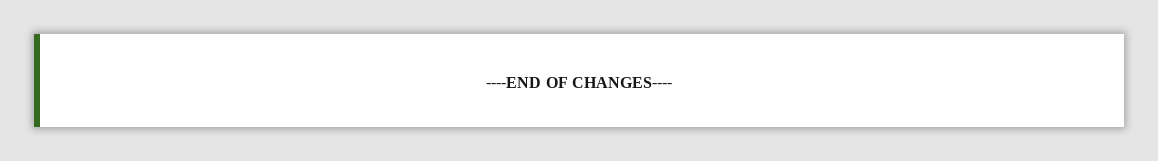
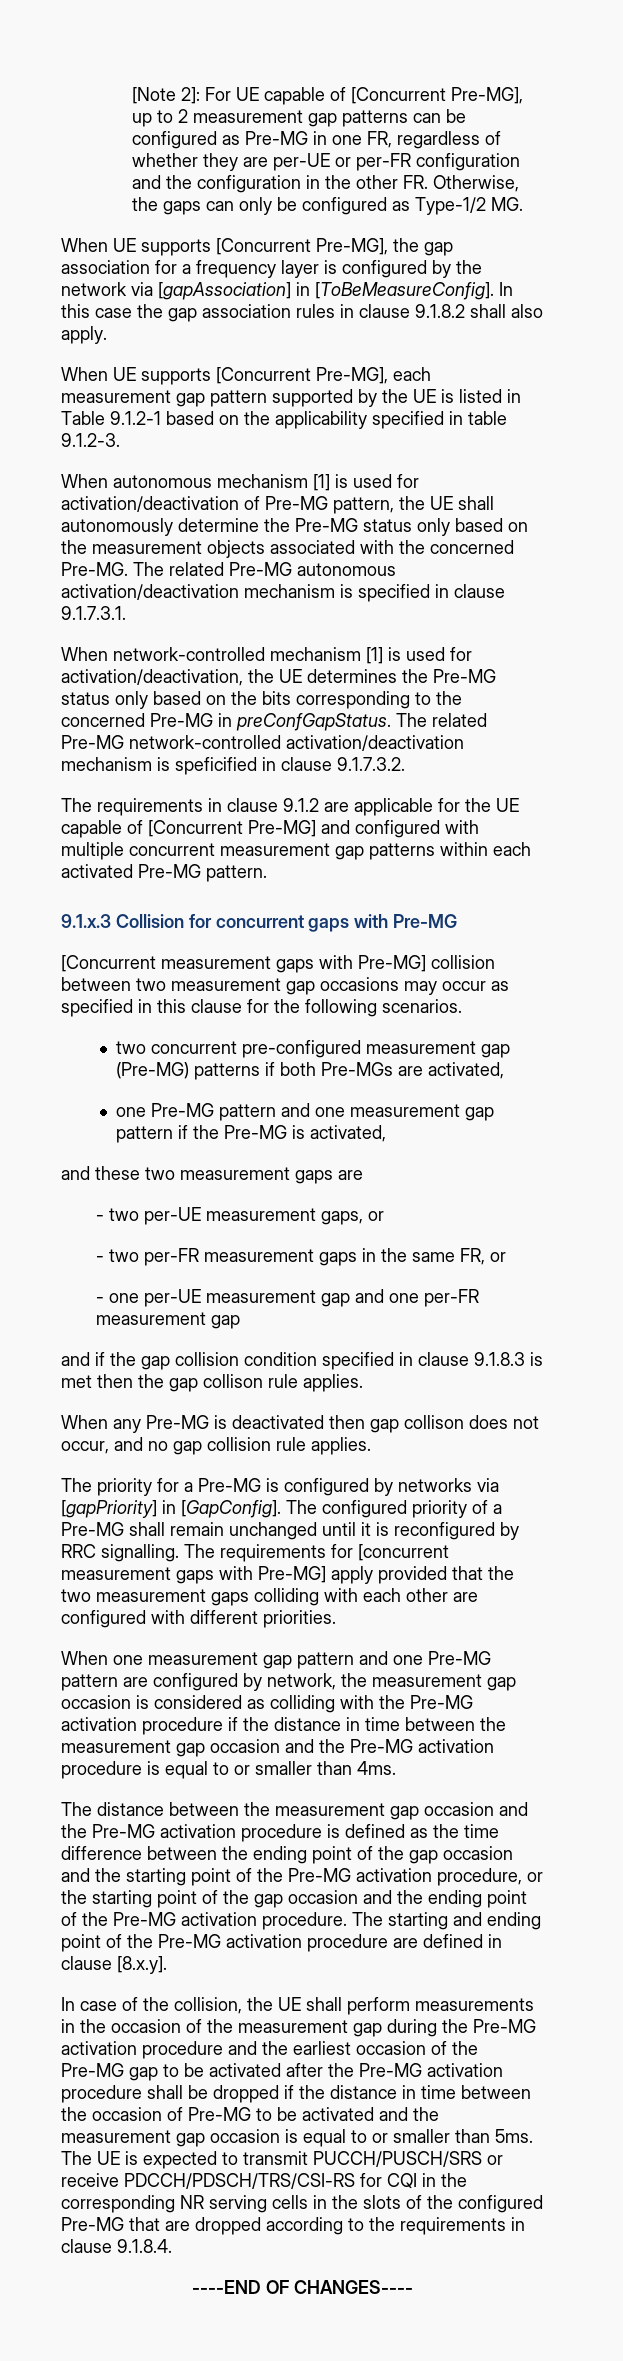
+ [Note 2]: For UE capable of [Concurrent Pre-MG], up to 2 measurement gap patterns can be configured as Pre-MG in one FR, regardless of whether they are per-UE or per-FR configuration and the configuration in the other FR. Otherwise, the gaps can only be configured as Type-1/2 MG.
+ When UE supports [Concurrent Pre-MG], the gap association for a frequency layer is configured by the network via [gapAssociation] in [ToBeMeasureConfig]. In this case the gap association rules in clause 9.1.8.2 shall also apply.
+ When UE supports [Concurrent Pre-MG], each measurement gap pattern supported by the UE is listed in Table 9.1.2-1 based on the applicability specified in table 9.1.2-3.
+ When autonomous mechanism [1] is used for activation/deactivation of Pre-MG pattern, the UE shall autonomously determine the Pre-MG status only based on the measurement objects associated with the concerned Pre-MG. The related Pre-MG autonomous activation/deactivation mechanism is specified in clause 9.1.7.3.1.
+ When network-controlled mechanism [1] is used for activation/deactivation, the UE determines the Pre-MG status only based on the bits corresponding to the concerned Pre-MG in preConfGapStatus. The related Pre-MG network-controlled activation/deactivation mechanism is speficified in clause 9.1.7.3.2.
+ The requirements in clause 9.1.2 are applicable for the UE capable of [Concurrent Pre-MG] and configured with multiple concurrent measurement gap patterns within each activated Pre-MG pattern.
+ 9.1.x.3 Collision for concurrent gaps with Pre-MG
+ [Concurrent measurement gaps with Pre-MG] collision between two measurement gap occasions may occur as specified in this clause for the following scenarios.
+ two concurrent pre-configured measurement gap (Pre-MG) patterns if both Pre-MGs are activated,
+ one Pre-MG pattern and one measurement gap pattern if the Pre-MG is activated,
+ and these two measurement gaps are
+ - two per-UE measurement gaps, or
+ - two per-FR measurement gaps in the same FR, or
+ - one per-UE measurement gap and one per-FR measurement gap
+ and if the gap collision condition specified in clause 9.1.8.3 is met then the gap collison rule applies.
+ When any Pre-MG is deactivated then gap collison does not occur, and no gap collision rule applies.
+ The priority for a Pre-MG is configured by networks via [gapPriority] in [GapConfig]. The configured priority of a Pre-MG shall remain unchanged until it is reconfigured by RRC signalling. The requirements for [concurrent measurement gaps with Pre-MG] apply provided that the two measurement gaps colliding with each other are configured with different priorities.
+ When one measurement gap pattern and one Pre-MG pattern are configured by network, the measurement gap occasion is considered as colliding with the Pre-MG activation procedure if the distance in time between the measurement gap occasion and the Pre-MG activation procedure is equal to or smaller than 4ms.
+ The distance between the measurement gap occasion and the Pre-MG activation procedure is defined as the time difference between the ending point of the gap occasion and the starting point of the Pre-MG activation procedure, or the starting point of the gap occasion and the ending point of the Pre-MG activation procedure. The starting and ending point of the Pre-MG activation procedure are defined in clause [8.x.y].
+ In case of the collision, the UE shall perform measurements in the occasion of the measurement gap during the Pre-MG activation procedure and the earliest occasion of the Pre-MG gap to be activated after the Pre-MG activation procedure shall be dropped if the distance in time between the occasion of Pre-MG to be activated and the measurement gap occasion is equal to or smaller than 5ms. The UE is expected to transmit PUCCH/PUSCH/SRS or receive PDCCH/PDSCH/TRS/CSI-RS for CQI in the corresponding NR serving cells in the slots of the configured Pre-MG that are dropped according to the requirements in clause 9.1.8.4.

